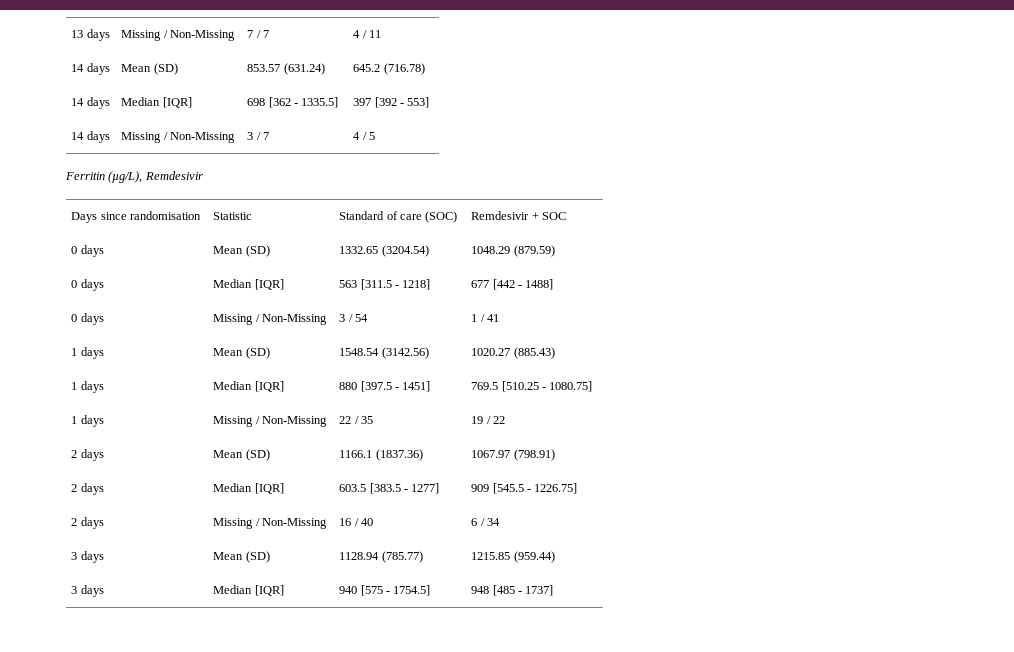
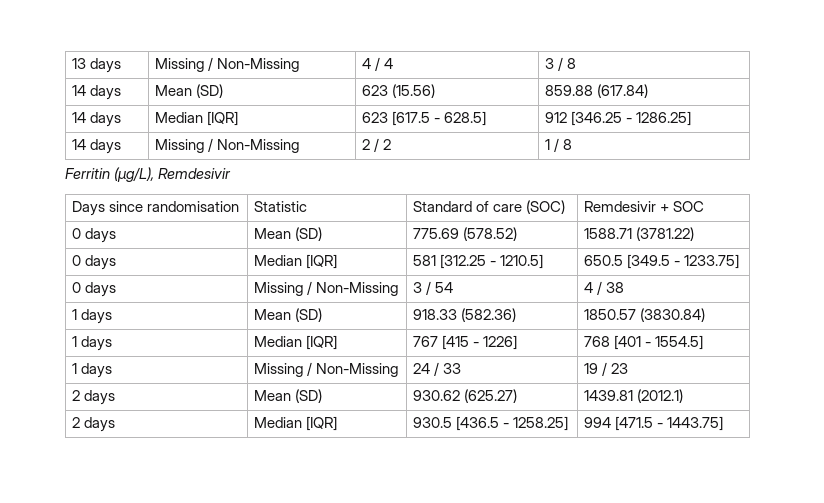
- 13 days | Missing / Non-Missing | 7 / 7 | 4 / 11
+ 13 days | Missing / Non-Missing | 4 / 4 | 3 / 8
- 14 days | Mean (SD) | 853.57 (631.24) | 645.2 (716.78)
+ 14 days | Mean (SD) | 623 (15.56) | 859.88 (617.84)
- 14 days | Median [IQR] | 698 [362 - 1335.5] | 397 [392 - 553]
+ 14 days | Median [IQR] | 623 [617.5 - 628.5] | 912 [346.25 - 1286.25]
- 14 days | Missing / Non-Missing | 3 / 7 | 4 / 5
+ 14 days | Missing / Non-Missing | 2 / 2 | 1 / 8
- 0 days | Mean (SD) | 1332.65 (3204.54) | 1048.29 (879.59)
+ 0 days | Mean (SD) | 775.69 (578.52) | 1588.71 (3781.22)
- 0 days | Median [IQR] | 563 [311.5 - 1218] | 677 [442 - 1488]
+ 0 days | Median [IQR] | 581 [312.25 - 1210.5] | 650.5 [349.5 - 1233.75]
- 0 days | Missing / Non-Missing | 3 / 54 | 1 / 41
+ 0 days | Missing / Non-Missing | 3 / 54 | 4 / 38
- 1 days | Mean (SD) | 1548.54 (3142.56) | 1020.27 (885.43)
+ 1 days | Mean (SD) | 918.33 (582.36) | 1850.57 (3830.84)
- 1 days | Median [IQR] | 880 [397.5 - 1451] | 769.5 [510.25 - 1080.75]
+ 1 days | Median [IQR] | 767 [415 - 1226] | 768 [401 - 1554.5]
- 1 days | Missing / Non-Missing | 22 / 35 | 19 / 22
+ 1 days | Missing / Non-Missing | 24 / 33 | 19 / 23
- 2 days | Mean (SD) | 1166.1 (1837.36) | 1067.97 (798.91)
+ 2 days | Mean (SD) | 930.62 (625.27) | 1439.81 (2012.1)
- 2 days | Median [IQR] | 603.5 [383.5 - 1277] | 909 [545.5 - 1226.75]
- 2 days | Missing / Non-Missing | 16 / 40 | 6 / 34
- 3 days | Mean (SD) | 1128.94 (785.77) | 1215.85 (959.44)
- 3 days | Median [IQR] | 940 [575 - 1754.5] | 948 [485 - 1737]
+ 2 days | Median [IQR] | 930.5 [436.5 - 1258.25] | 994 [471.5 - 1443.75]

